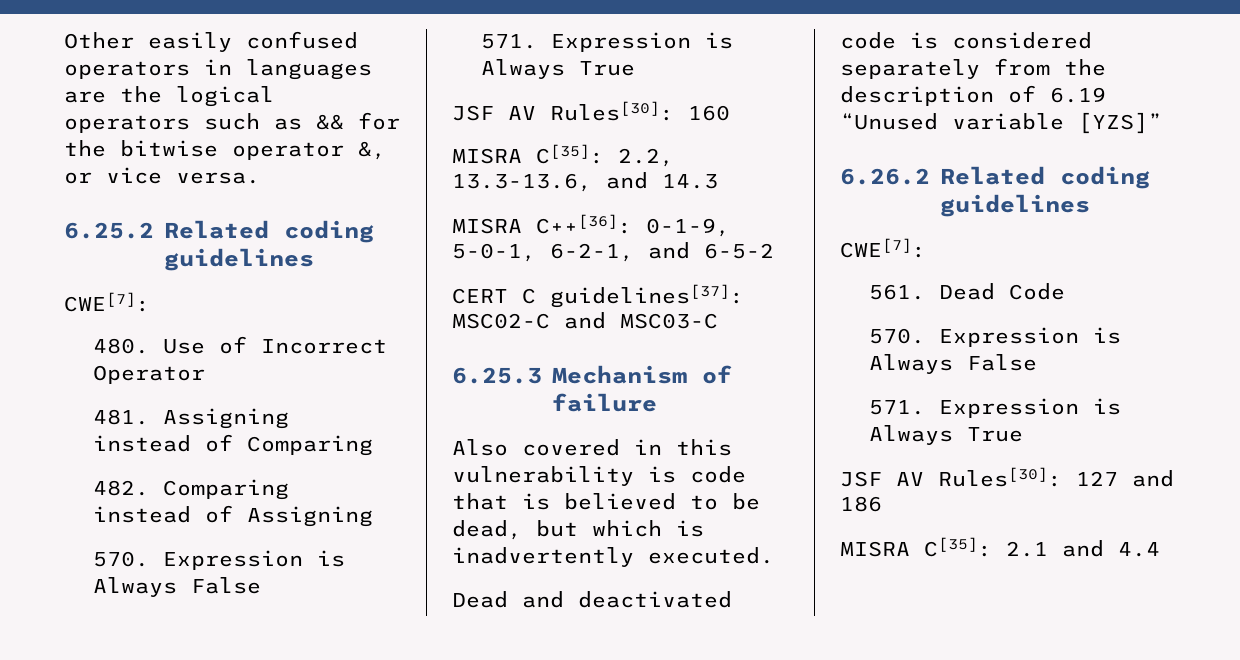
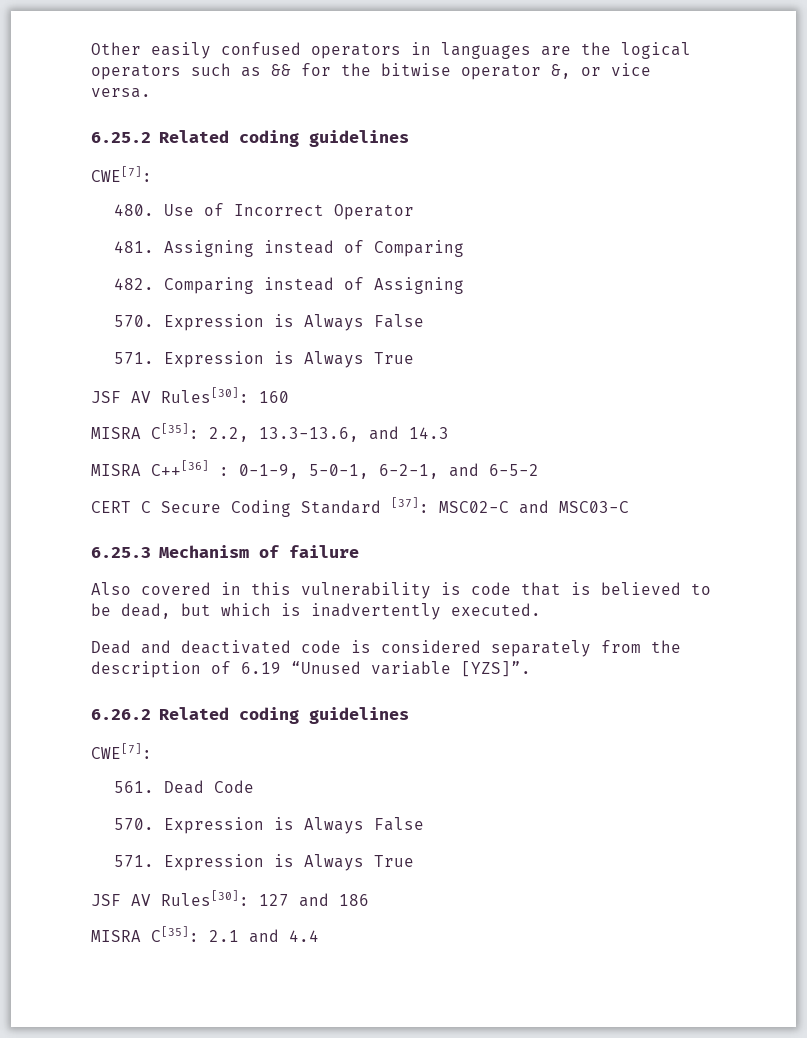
- MISRA C++[36]: 0-1-9, 5-0-1, 6-2-1, and 6-5-2
+ MISRA C++[36] : 0-1-9, 5-0-1, 6-2-1, and 6-5-2
- CERT C guidelines[37]: MSC02-C and MSC03-C
+ CERT C Secure Coding Standard [37]: MSC02-C and MSC03-C
- Dead and deactivated code is considered separately from the description of 6.19 “Unused variable [YZS]”
+ Dead and deactivated code is considered separately from the description of 6.19 “Unused variable [YZS]”.

